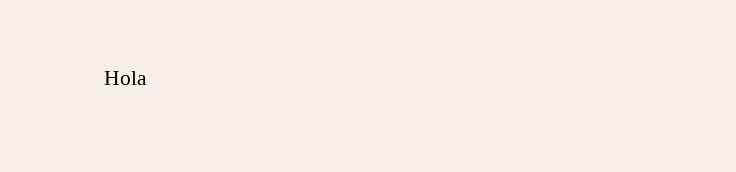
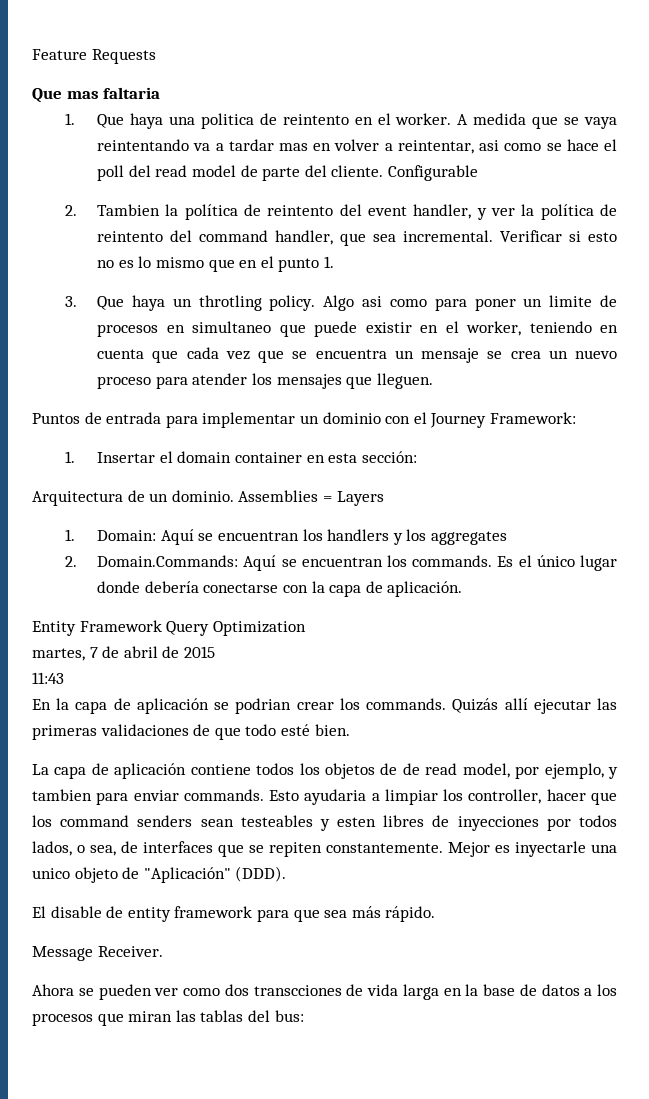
- Hola
+ Feature Requests
+ Que mas faltaria
+ 1. Que haya una politica de reintento en el worker. A medida que se vaya reintentando va a tardar mas en volver a reintentar, asi como se hace el poll del read model de parte del cliente. Configurable
+ 2. Tambien la política de reintento del event handler, y ver la política de reintento del command handler, que sea incremental. Verificar si esto no es lo mismo que en el punto 1.
+ 3. Que haya un throtling policy. Algo asi como para poner un limite de procesos en simultaneo que puede existir en el worker, teniendo en cuenta que cada vez que se encuentra un mensaje se crea un nuevo proceso para atender los mensajes que lleguen.
+ Puntos de entrada para implementar un dominio con el Journey Framework:
+ 1. Insertar el domain container en esta sección:
+ Arquitectura de un dominio. Assemblies = Layers
+ 1. Domain: Aquí se encuentran los handlers y los aggregates
+ 2. Domain.Commands: Aquí se encuentran los commands. Es el único lugar donde debería conectarse con la capa de aplicación.
+ Entity Framework Query Optimization
+ martes, 7 de abril de 2015
+ 11:43
+ En la capa de aplicación se podrian crear los commands. Quizás allí ejecutar las primeras validaciones de que todo esté bien.
+ La capa de aplicación contiene todos los objetos de de read model, por ejemplo, y tambien para enviar commands. Esto ayudaria a limpiar los controller, hacer que los command senders sean testeables y esten libres de inyecciones por todos lados, o sea, de interfaces que se repiten constantemente. Mejor es inyectarle una unico objeto de "Aplicación" (DDD).
+ El disable de entity framework para que sea más rápido.
+ Message Receiver.
+ Ahora se pueden ver como dos transcciones de vida larga en la base de datos a los procesos que miran las tablas del bus:

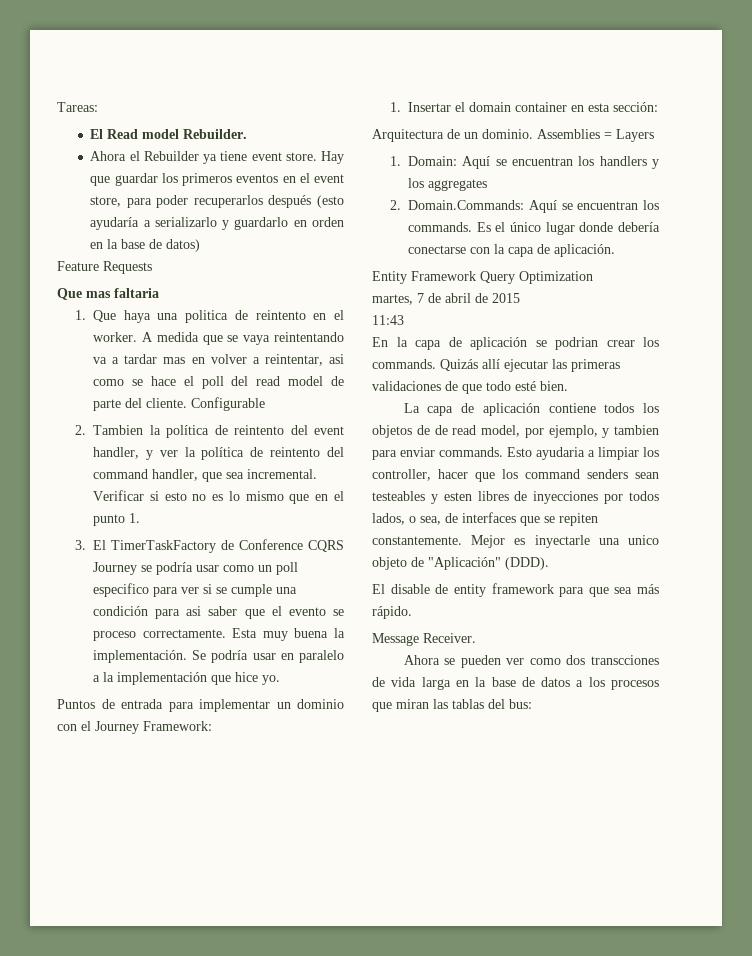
+ Tareas:
+ El Read model Rebuilder.
+ Ahora el Rebuilder ya tiene event store. Hay que guardar los primeros eventos en el event store, para poder recuperarlos después (esto ayudaría a serializarlo y guardarlo en orden en la base de datos)
- 3. Que haya un throtling policy. Algo asi como para poner un limite de procesos en simultaneo que puede existir en el worker, teniendo en cuenta que cada vez que se encuentra un mensaje se crea un nuevo proceso para atender los mensajes que lleguen.
+ 3. El TimerTaskFactory de Conference CQRS Journey se podría usar como un poll especifico para ver si se cumple una condición para asi saber que el evento se proceso correctamente. Esta muy buena la implementación. Se podría usar en paralelo a la implementación que hice yo.

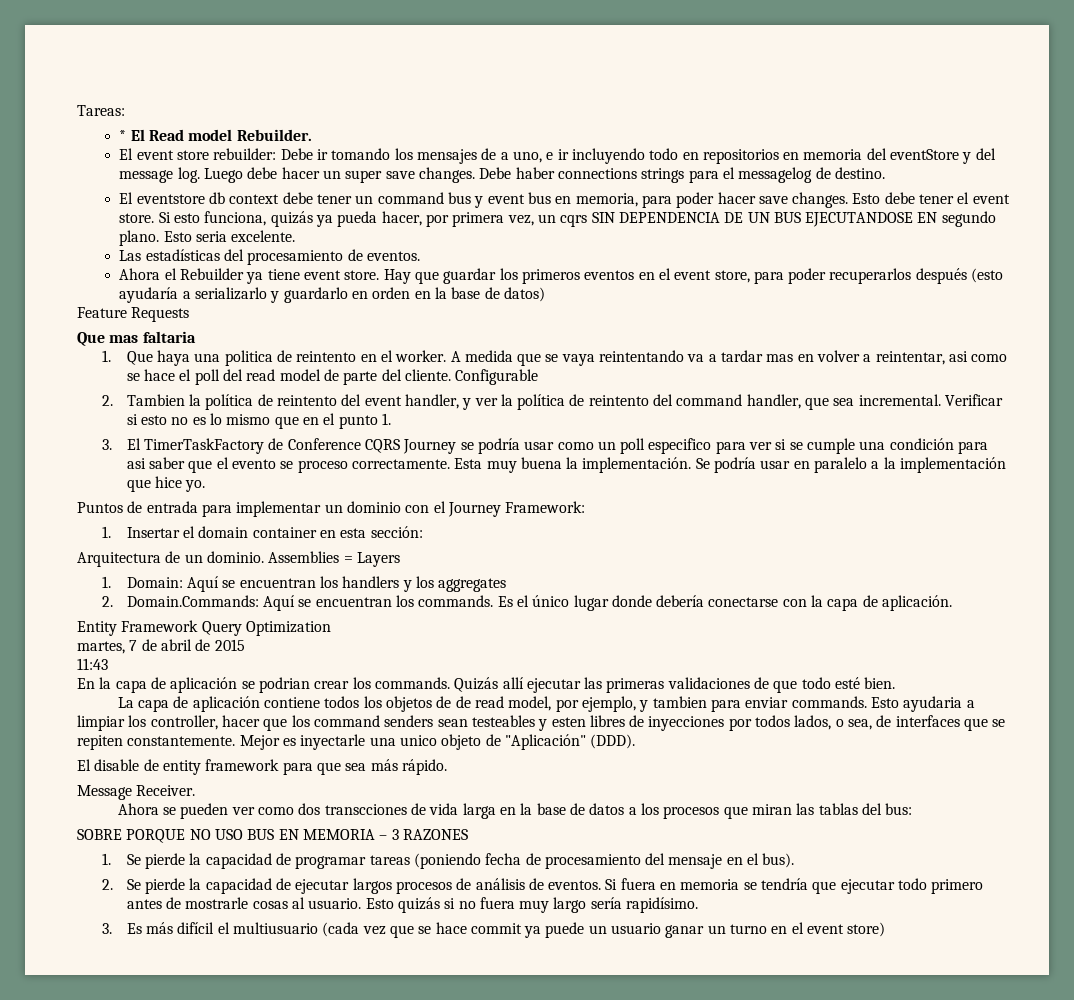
- El Read model Rebuilder.
+ * El Read model Rebuilder.
+ El event store rebuilder: Debe ir tomando los mensajes de a uno, e ir incluyendo todo en repositorios en memoria del eventStore y del message log. Luego debe hacer un super save changes. Debe haber connections strings para el messagelog de destino.
+ El eventstore db context debe tener un command bus y event bus en memoria, para poder hacer save changes. Esto debe tener el event store. Si esto funciona, quizás ya pueda hacer, por primera vez, un cqrs SIN DEPENDENCIA DE UN BUS EJECUTANDOSE EN segundo plano. Esto seria excelente.
+ Las estadísticas del procesamiento de eventos.
+ SOBRE PORQUE NO USO BUS EN MEMORIA – 3 RAZONES
+ 1. Se pierde la capacidad de programar tareas (poniendo fecha de procesamiento del mensaje en el bus).
+ 2. Se pierde la capacidad de ejecutar largos procesos de análisis de eventos. Si fuera en memoria se tendría que ejecutar todo primero antes de mostrarle cosas al usuario. Esto quizás si no fuera muy largo sería rapidísimo.
+ 3. Es más difícil el multiusuario (cada vez que se hace commit ya puede un usuario ganar un turno en el event store)

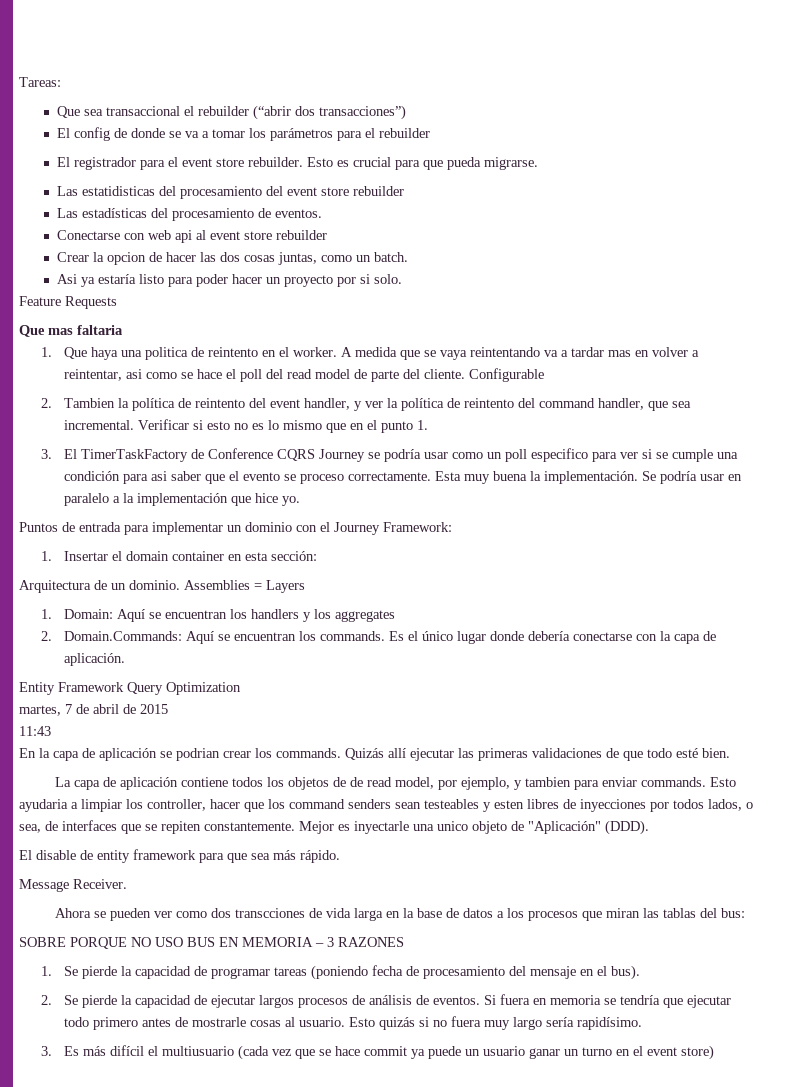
- * El Read model Rebuilder.
- El event store rebuilder: Debe ir tomando los mensajes de a uno, e ir incluyendo todo en repositorios en memoria del eventStore y del message log. Luego debe hacer un super save changes. Debe haber connections strings para el messagelog de destino.
- El eventstore db context debe tener un command bus y event bus en memoria, para poder hacer save changes. Esto debe tener el event store. Si esto funciona, quizás ya pueda hacer, por primera vez, un cqrs SIN DEPENDENCIA DE UN BUS EJECUTANDOSE EN segundo plano. Esto seria excelente.
+ Que sea transaccional el rebuilder (“abrir dos transacciones”)
+ El config de donde se va a tomar los parámetros para el rebuilder
+ El registrador para el event store rebuilder. Esto es crucial para que pueda migrarse.
+ Las estatidisticas del procesamiento del event store rebuilder
- Ahora el Rebuilder ya tiene event store. Hay que guardar los primeros eventos en el event store, para poder recuperarlos después (esto ayudaría a serializarlo y guardarlo en orden en la base de datos)
+ Conectarse con web api al event store rebuilder
+ Crear la opcion de hacer las dos cosas juntas, como un batch.
+ Asi ya estaría listo para poder hacer un proyecto por si solo.

